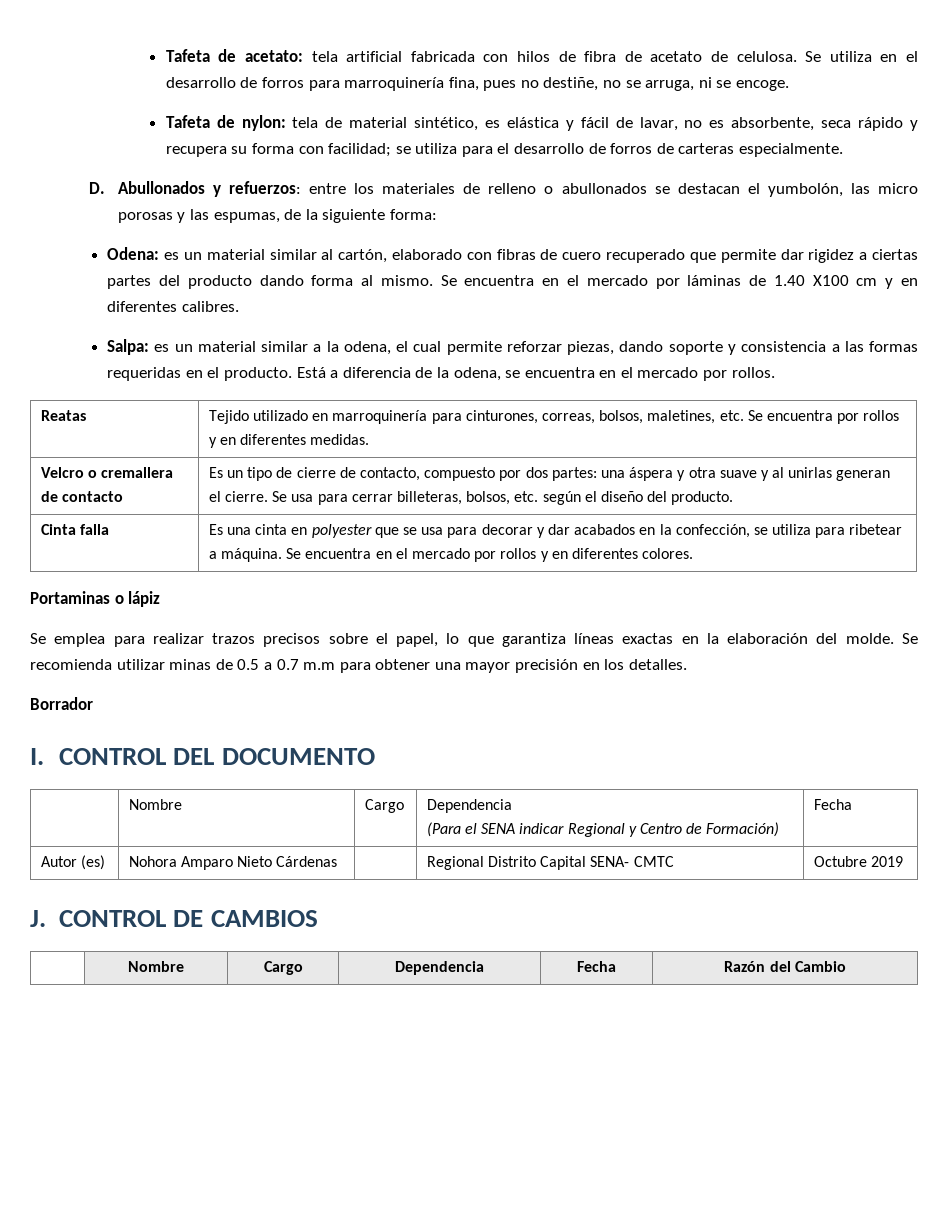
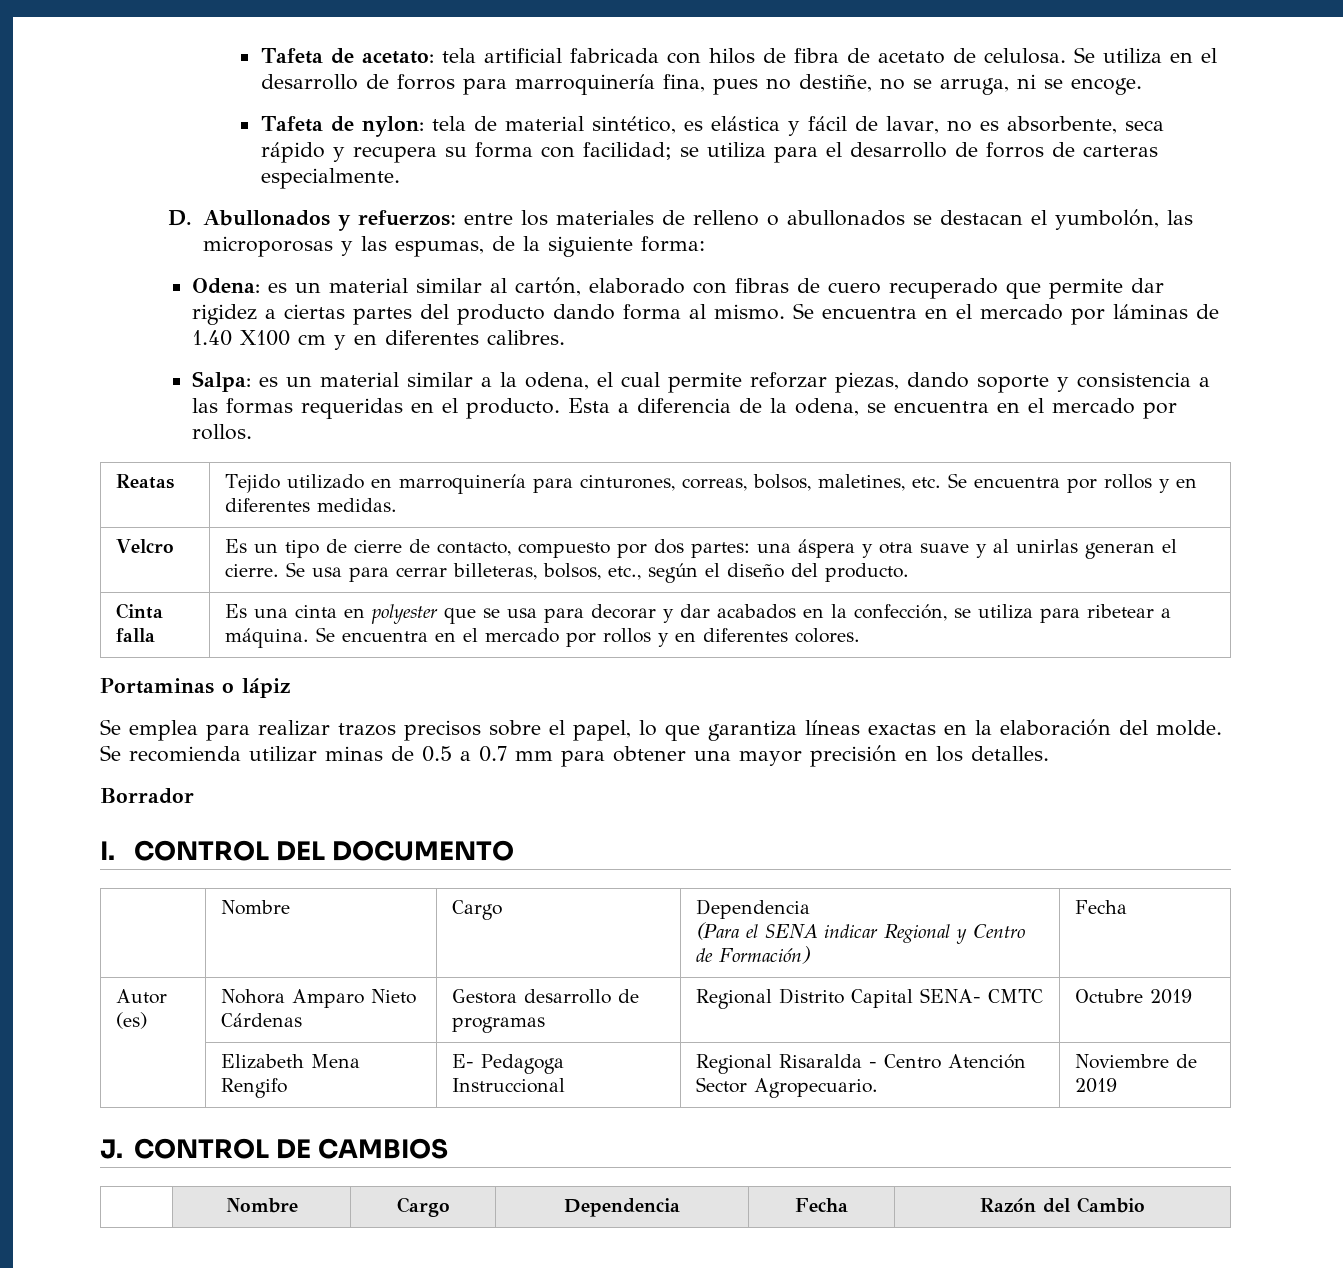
- D. Abullonados y refuerzos: entre los materiales de relleno o abullonados se destacan el yumbolón, las micro porosas y las espumas, de la siguiente forma:
+ D. Abullonados y refuerzos: entre los materiales de relleno o abullonados se destacan el yumbolón, las microporosas y las espumas, de la siguiente forma:
- Está a diferencia de la odena, se encuentra en el mercado por rollos.
+ Esta a diferencia de la odena, se encuentra en el mercado por rollos.
- Velcro o cremallera de contacto | Es un tipo de cierre de contacto, compuesto por dos partes: una áspera y otra suave y al unirlas generan el cierre. Se usa para cerrar billeteras, bolsos, etc. según el diseño del producto.
+ Velcro | Es un tipo de cierre de contacto, compuesto por dos partes: una áspera y otra suave y al unirlas generan el cierre. Se usa para cerrar billeteras, bolsos, etc., según el diseño del producto.
- Se recomienda utilizar minas de 0.5 a 0.7 m.m para obtener una mayor precisión en los detalles.
+ Se recomienda utilizar minas de 0.5 a 0.7 mm para obtener una mayor precisión en los detalles.
- Autor (es) | Nohora Amparo Nieto Cárdenas | | Regional Distrito Capital SENA- CMTC | Octubre 2019
+ Autor (es) | Nohora Amparo Nieto Cárdenas | Gestora desarrollo de programas | Regional Distrito Capital SENA- CMTC | Octubre 2019
+ | Elizabeth Mena Rengifo | E- Pedagoga Instruccional | Regional Risaralda - Centro Atención Sector Agropecuario. | Noviembre de 2019

